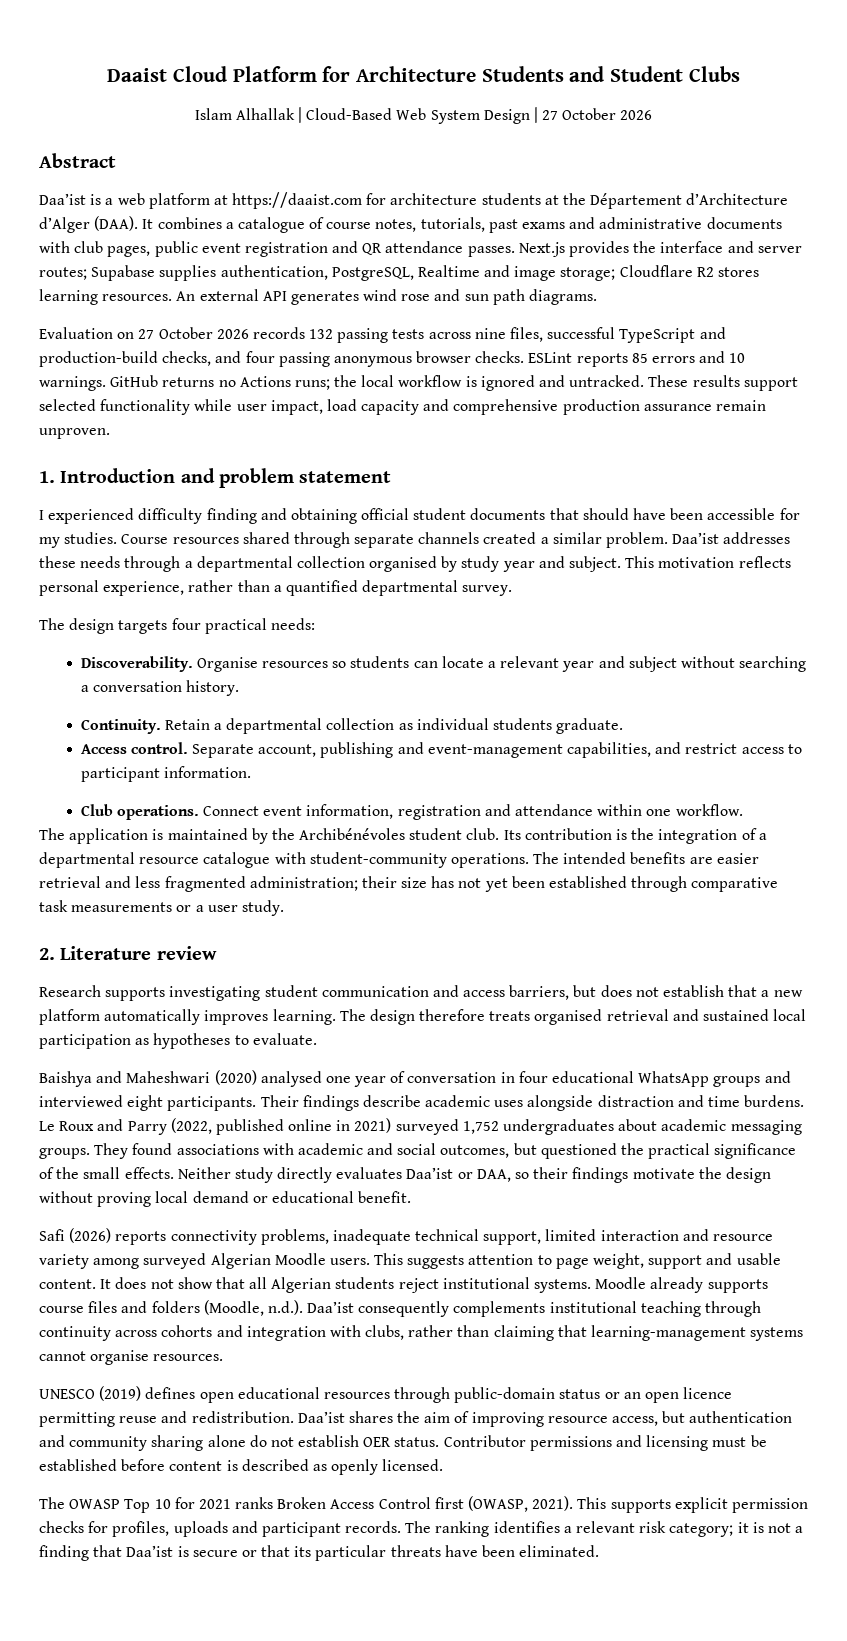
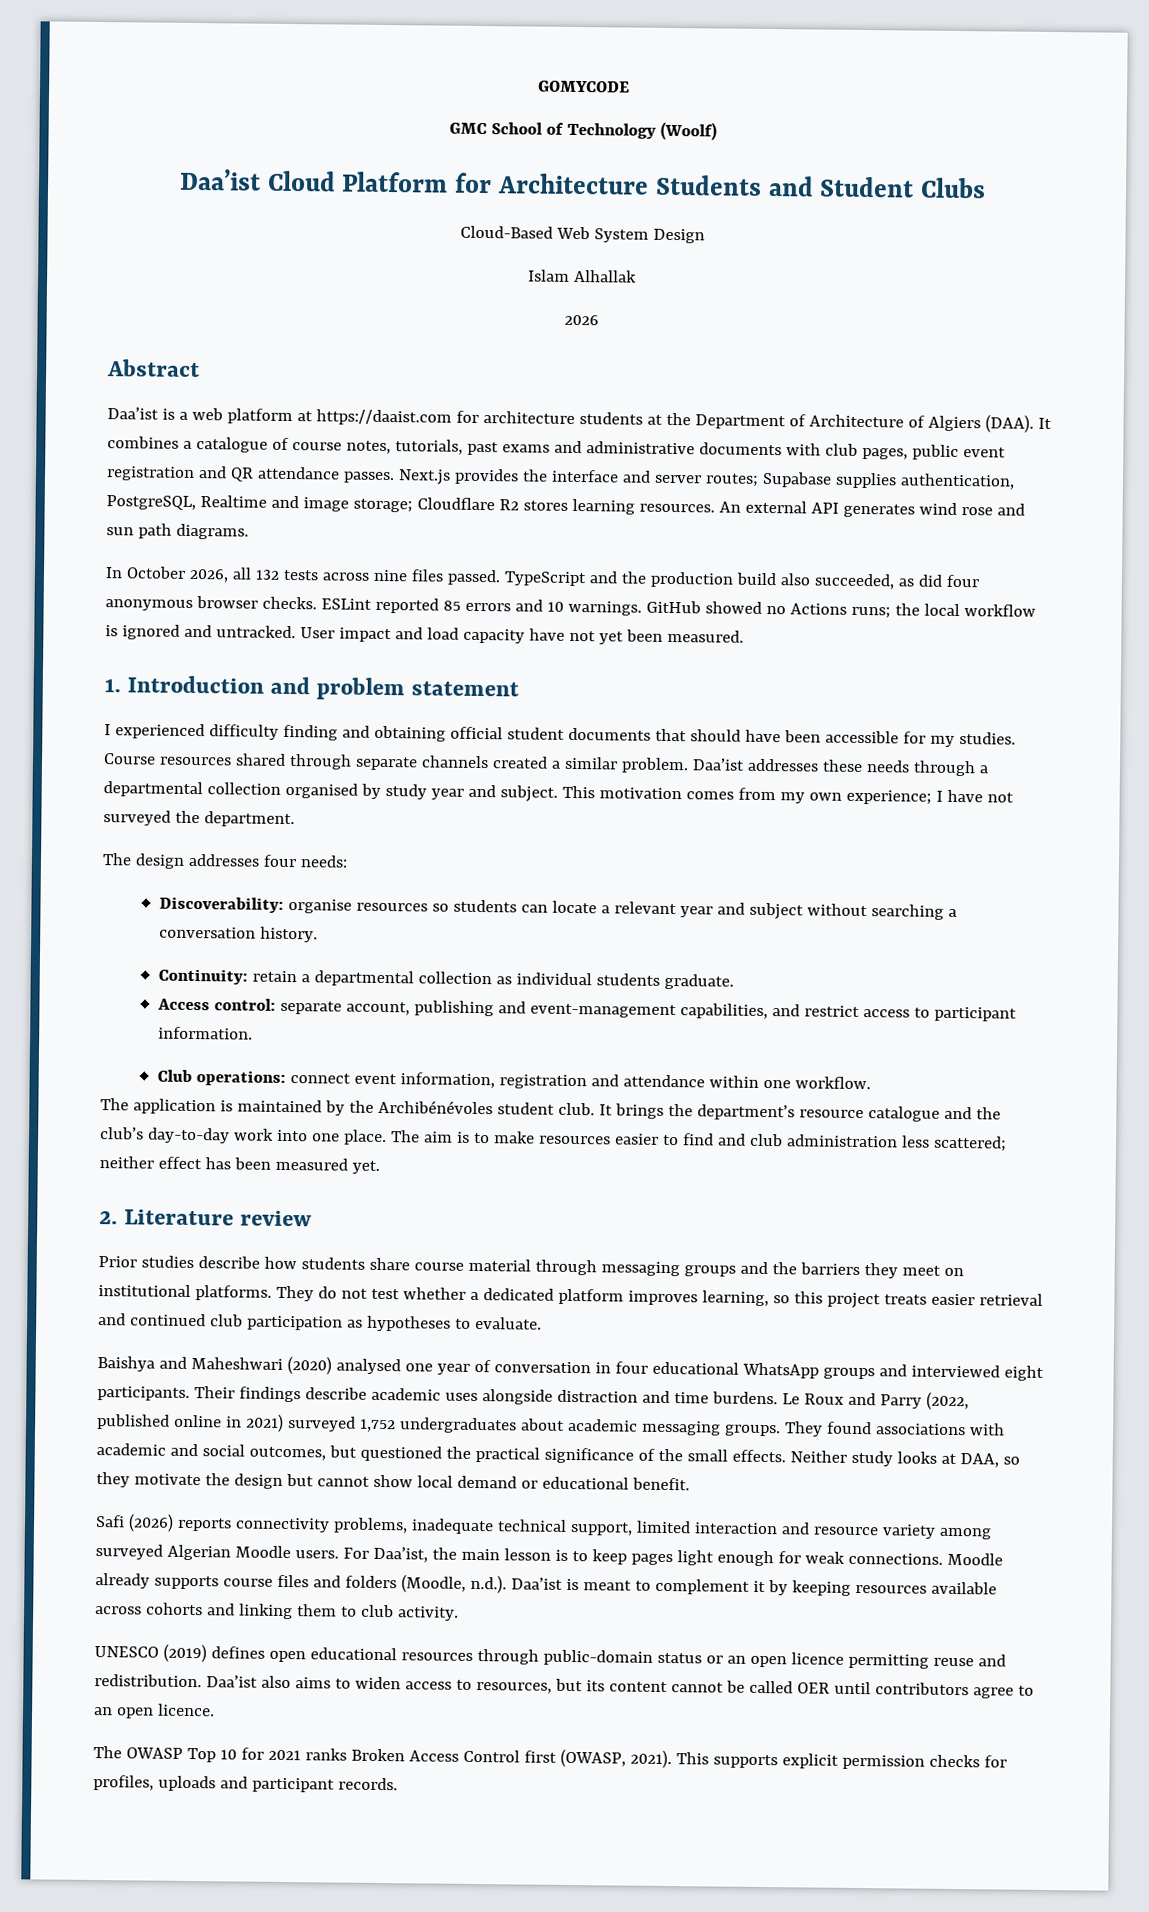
- Daaist Cloud Platform for Architecture Students and Student Clubs
+ GOMYCODE
+ GMC School of Technology (Woolf)
+ Daa’ist Cloud Platform for Architecture Students and Student Clubs
- Islam Alhallak | Cloud-Based Web System Design | 27 October 2026
+ Cloud-Based Web System Design
+ Islam Alhallak
+ 2026
- Daa’ist is a web platform at https://daaist.com for architecture students at the Département d’Architecture d’Alger (DAA).
+ Daa’ist is a web platform at https://daaist.com for architecture students at the Department of Architecture of Algiers (DAA).
- Evaluation on 27 October 2026 records 132 passing tests across nine files, successful TypeScript and production-build checks, and four passing anonymous browser checks.
+ In October 2026, all 132 tests across nine files passed. TypeScript and the production build also succeeded, as did four anonymous browser checks.
- ESLint reports 85 errors and 10 warnings.
+ ESLint reported 85 errors and 10 warnings.
- GitHub returns no Actions runs; the local workflow is ignored and untracked.
+ GitHub showed no Actions runs; the local workflow is ignored and untracked.
- These results support selected functionality while user impact, load capacity and comprehensive production assurance remain unproven.
+ User impact and load capacity have not yet been measured.
- This motivation reflects personal experience, rather than a quantified departmental survey.
- The design targets four practical needs:
+ This motivation comes from my own experience; I have not surveyed the department.
+ The design addresses four needs:
- Discoverability. Organise resources so students can locate a relevant year and subject without searching a conversation history.
+ Discoverability: organise resources so students can locate a relevant year and subject without searching a conversation history.
- Continuity. Retain a departmental collection as individual students graduate.
+ Continuity: retain a departmental collection as individual students graduate.
- Access control. Separate account, publishing and event-management capabilities, and restrict access to participant information.
+ Access control: separate account, publishing and event-management capabilities, and restrict access to participant information.
- Club operations. Connect event information, registration and attendance within one workflow.
+ Club operations: connect event information, registration and attendance within one workflow.
- Its contribution is the integration of a departmental resource catalogue with student-community operations. The intended benefits are easier retrieval and less fragmented administration; their size has not yet been established through comparative task measurements or a user study.
+ It brings the department’s resource catalogue and the club’s day-to-day work into one place. The aim is to make resources easier to find and club administration less scattered; neither effect has been measured yet.
  2. Literature review
- Research supports investigating student communication and access barriers, but does not establish that a new platform automatically improves learning. The design therefore treats organised retrieval and sustained local participation as hypotheses to evaluate.
+ Prior studies describe how students share course material through messaging groups and the barriers they meet on institutional platforms. They do not test whether a dedicated platform improves learning, so this project treats easier retrieval and continued club participation as hypotheses to evaluate.
- Neither study directly evaluates Daa’ist or DAA, so their findings motivate the design without proving local demand or educational benefit.
+ Neither study looks at DAA, so they motivate the design but cannot show local demand or educational benefit.
- This suggests attention to page weight, support and usable content. It does not show that all Algerian students reject institutional systems.
+ For Daa’ist, the main lesson is to keep pages light enough for weak connections.
- Moodle already supports course files and folders (Moodle, n.d.). Daa’ist consequently complements institutional teaching through continuity across cohorts and integration with clubs, rather than claiming that learning-management systems cannot organise resources.
+ Moodle already supports course files and folders (Moodle, n.d.). Daa’ist is meant to complement it by keeping resources available across cohorts and linking them to club activity.
- Daa’ist shares the aim of improving resource access, but authentication and community sharing alone do not establish OER status. Contributor permissions and licensing must be established before content is described as openly licensed.
+ Daa’ist also aims to widen access to resources, but its content cannot be called OER until contributors agree to an open licence.
- The ranking identifies a relevant risk category; it is not a finding that Daa’ist is secure or that its particular threats have been eliminated.

